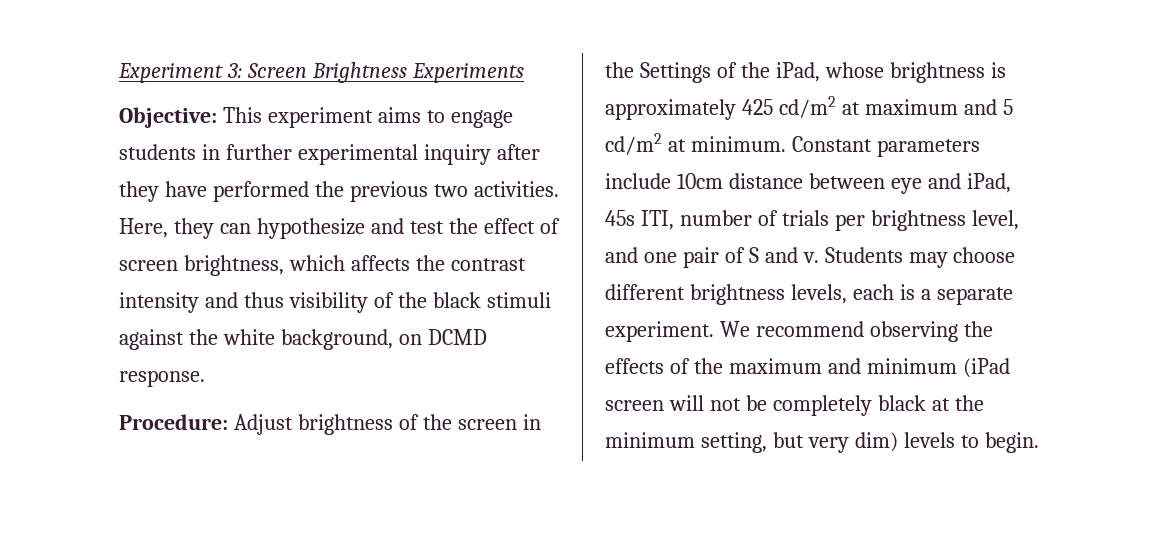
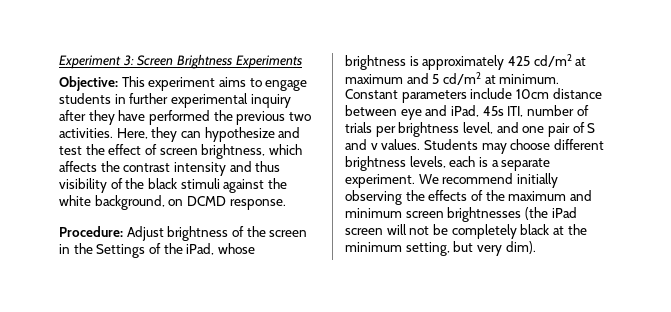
- Constant parameters include 10cm distance between eye and iPad, 45s ITI, number of trials per brightness level, and one pair of S and v.
+ Constant parameters include 10cm distance between eye and iPad, 45s ITI, number of trials per brightness level, and one pair of S and v values.
- We recommend observing the effects of the maximum and minimum (iPad screen will not be completely black at the minimum setting, but very dim) levels to begin.
+ We recommend initially observing the effects of the maximum and minimum screen brightnesses (the iPad screen will not be completely black at the minimum setting, but very dim).

